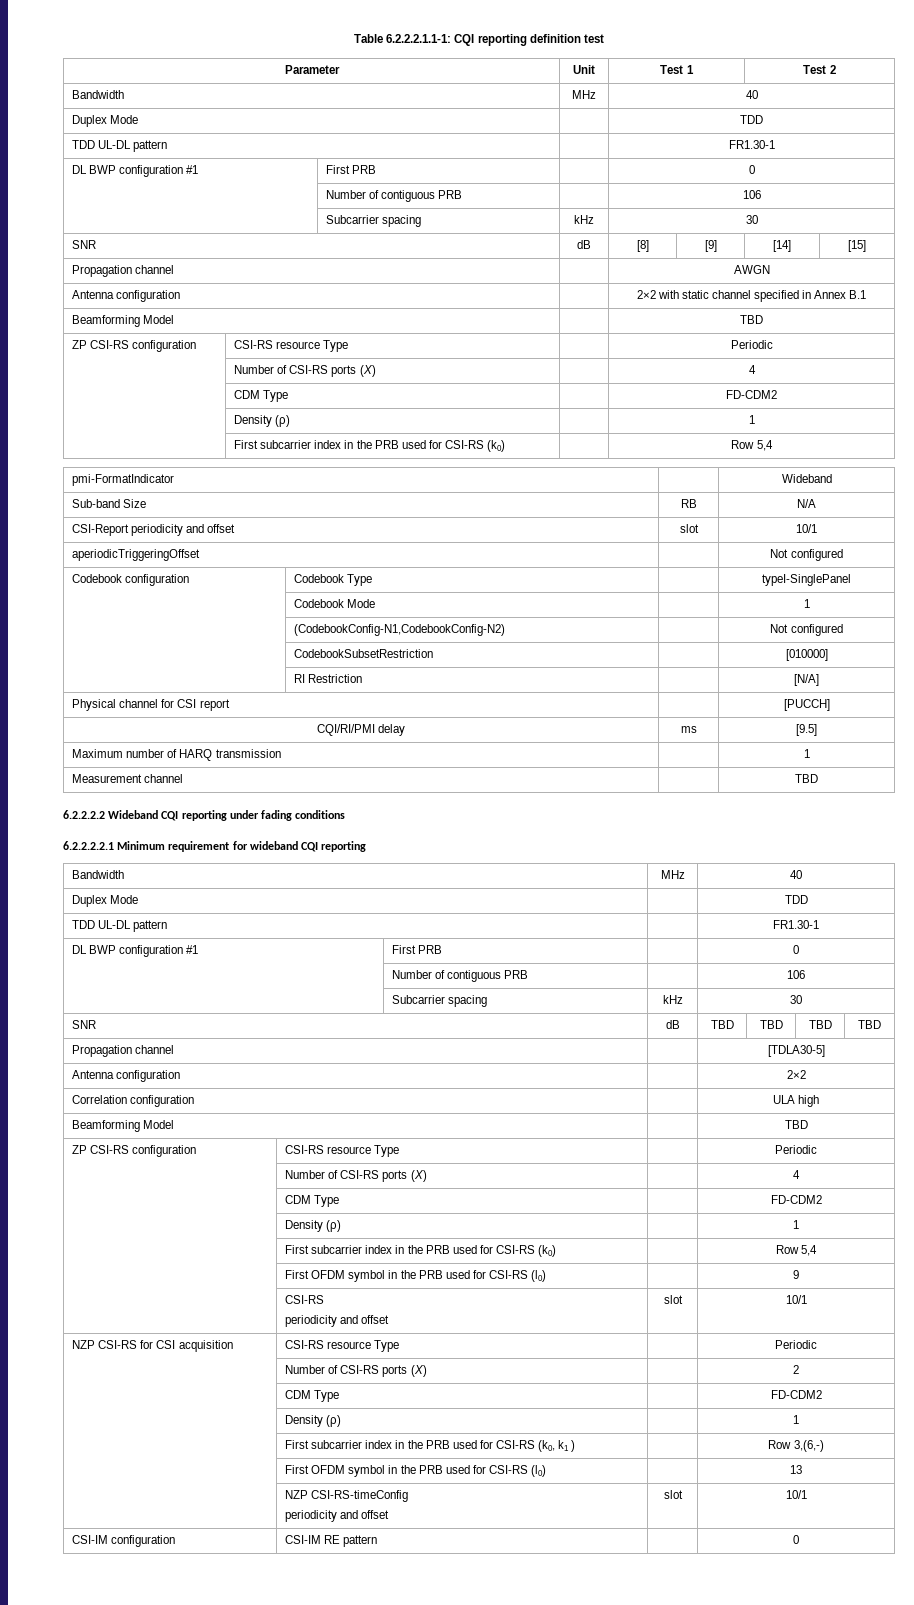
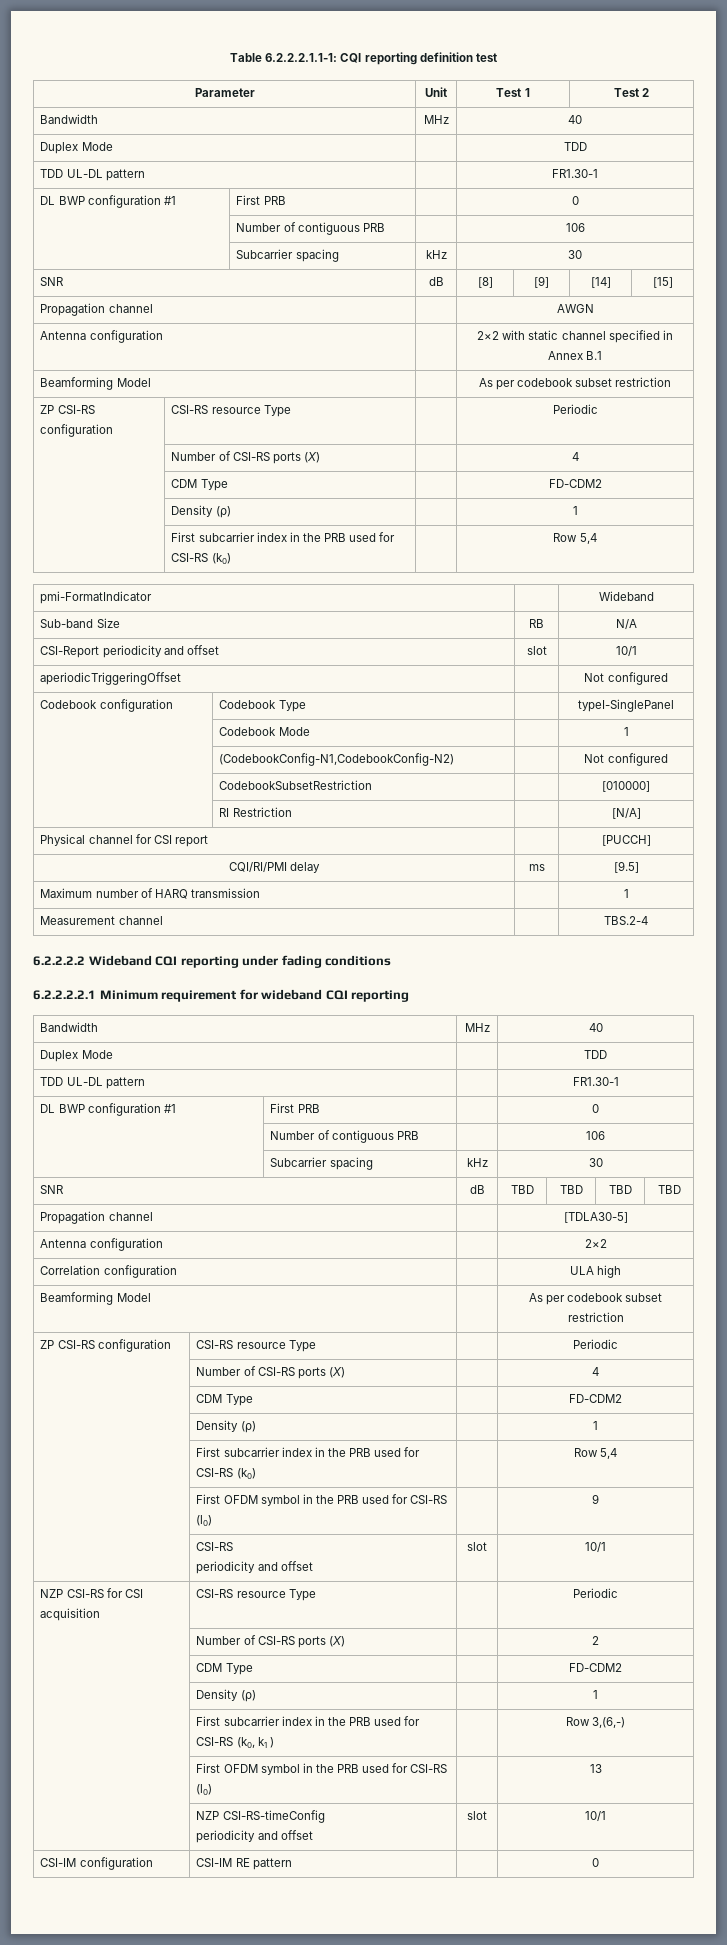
  Antenna configuration | | 2×2 with static channel specified in Annex B.1
- Beamforming Model | | TBD
+ Beamforming Model | | As per codebook subset restriction
- Measurement channel | | TBD
+ Measurement channel | | TBS.2-4
  Correlation configuration | | ULA high
- Beamforming Model | | TBD
+ Beamforming Model | | As per codebook subset restriction

